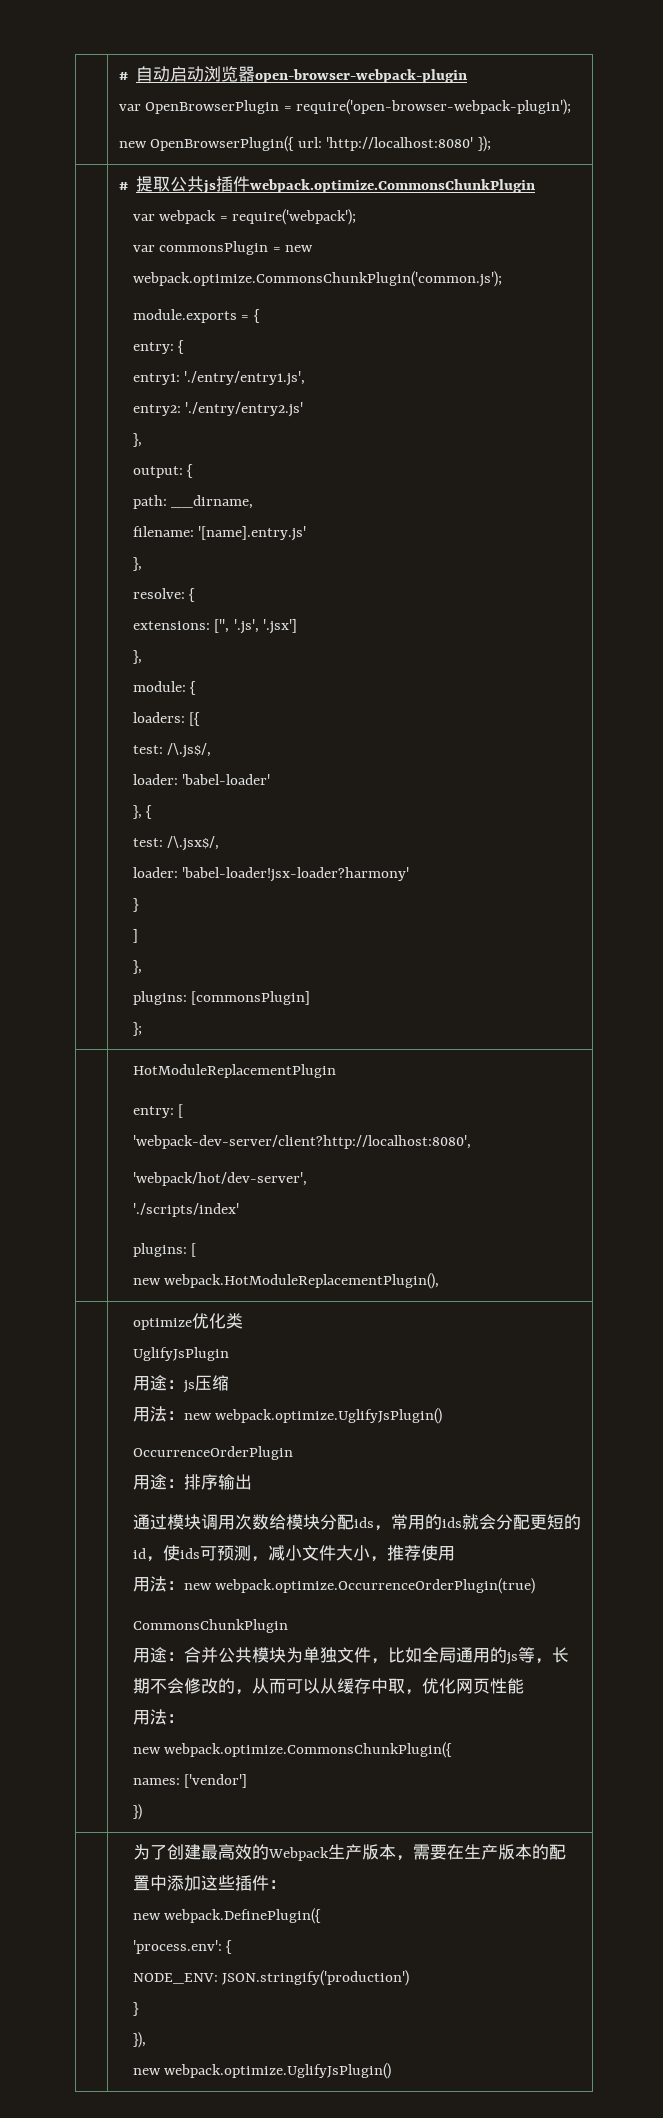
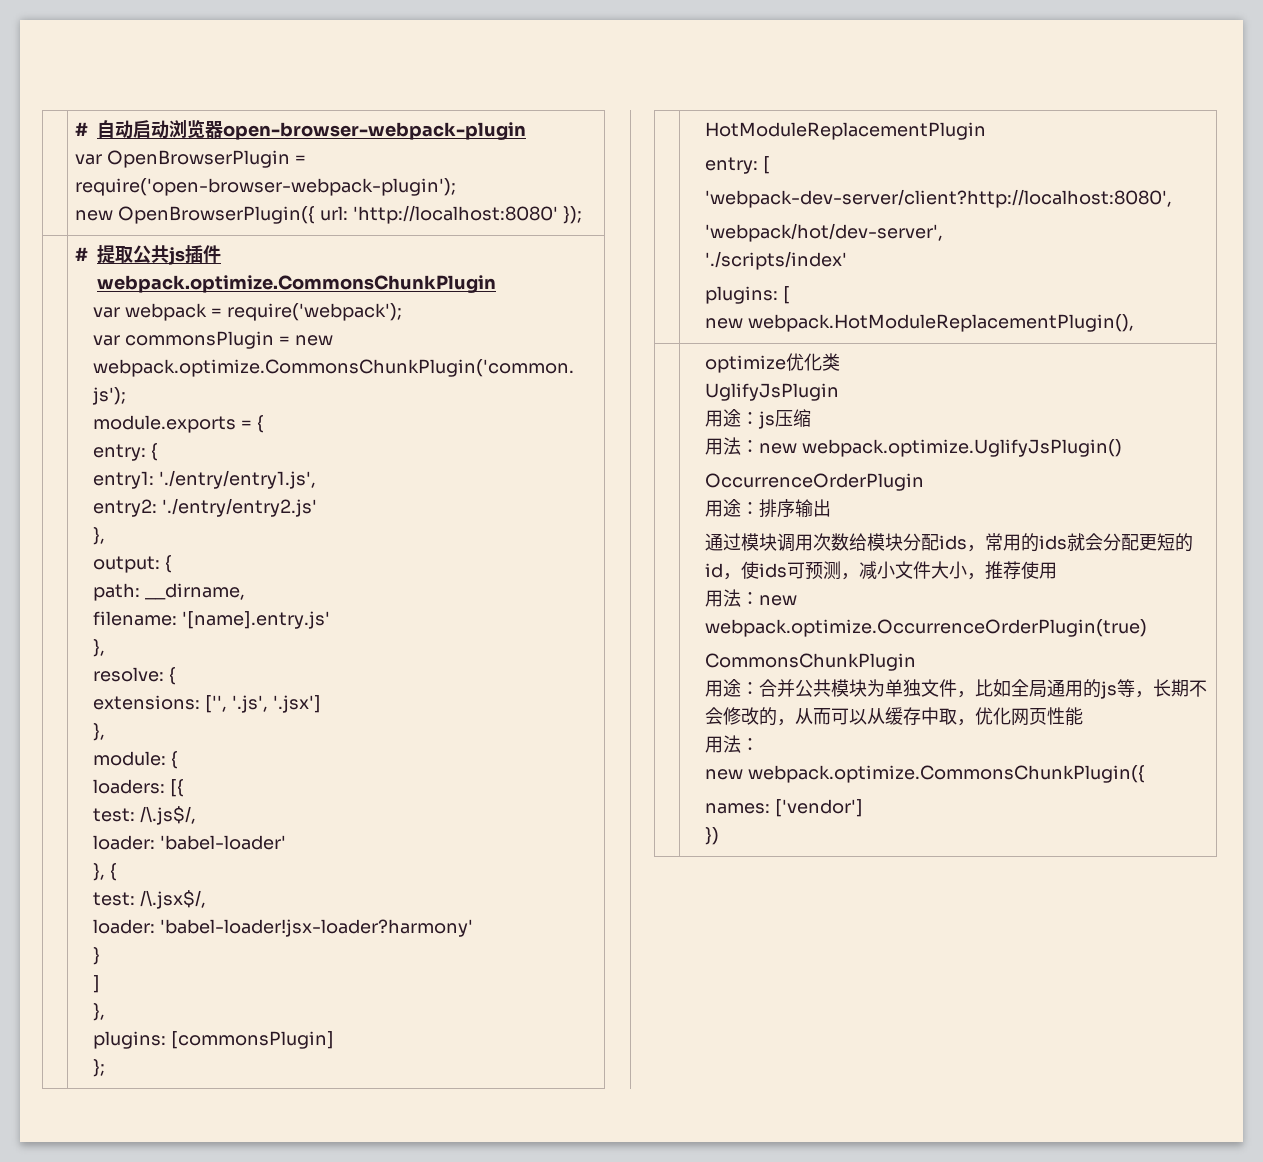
- | 为了创建最高效的Webpack生产版本，需要在生产版本的配置中添加这些插件：
- new webpack.DefinePlugin({
- 'process.env': {
- NODE_ENV: JSON.stringify('production')
- }
- }),
- new webpack.optimize.UglifyJsPlugin()

